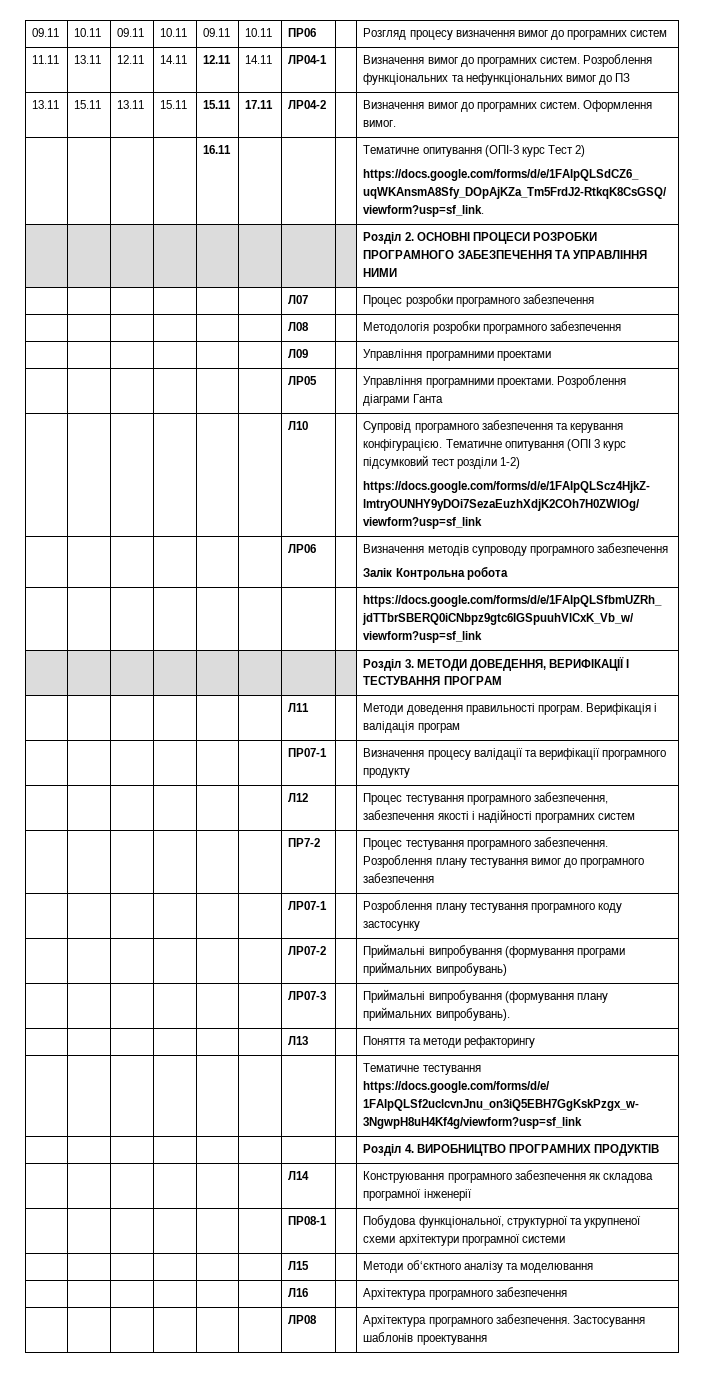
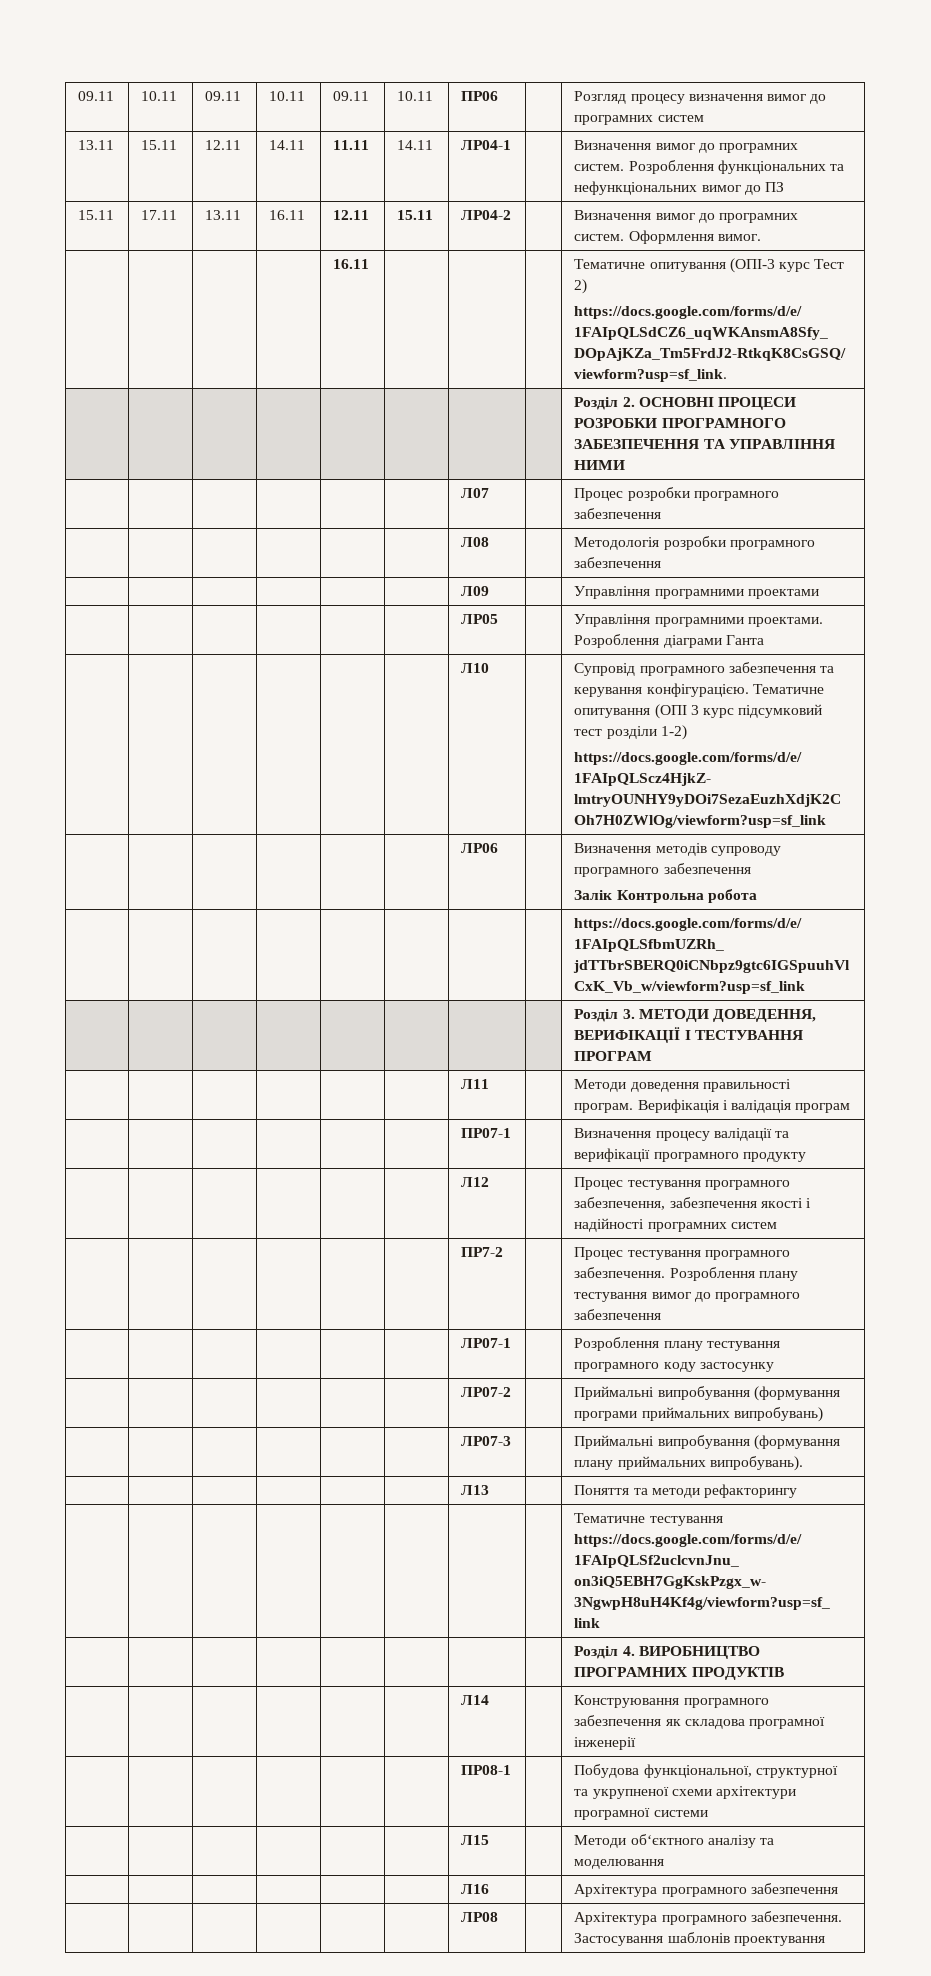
- 11.11 | 13.11 | 12.11 | 14.11 | 12.11 | 14.11 | ЛР04-1 | | Визначення вимог до програмних систем. Розроблення функціональних та нефункціональних вимог до ПЗ
+ 13.11 | 15.11 | 12.11 | 14.11 | 11.11 | 14.11 | ЛР04-1 | | Визначення вимог до програмних систем. Розроблення функціональних та нефункціональних вимог до ПЗ
- 13.11 | 15.11 | 13.11 | 15.11 | 15.11 | 17.11 | ЛР04-2 | | Визначення вимог до програмних систем. Оформлення вимог.
+ 15.11 | 17.11 | 13.11 | 16.11 | 12.11 | 15.11 | ЛР04-2 | | Визначення вимог до програмних систем. Оформлення вимог.

